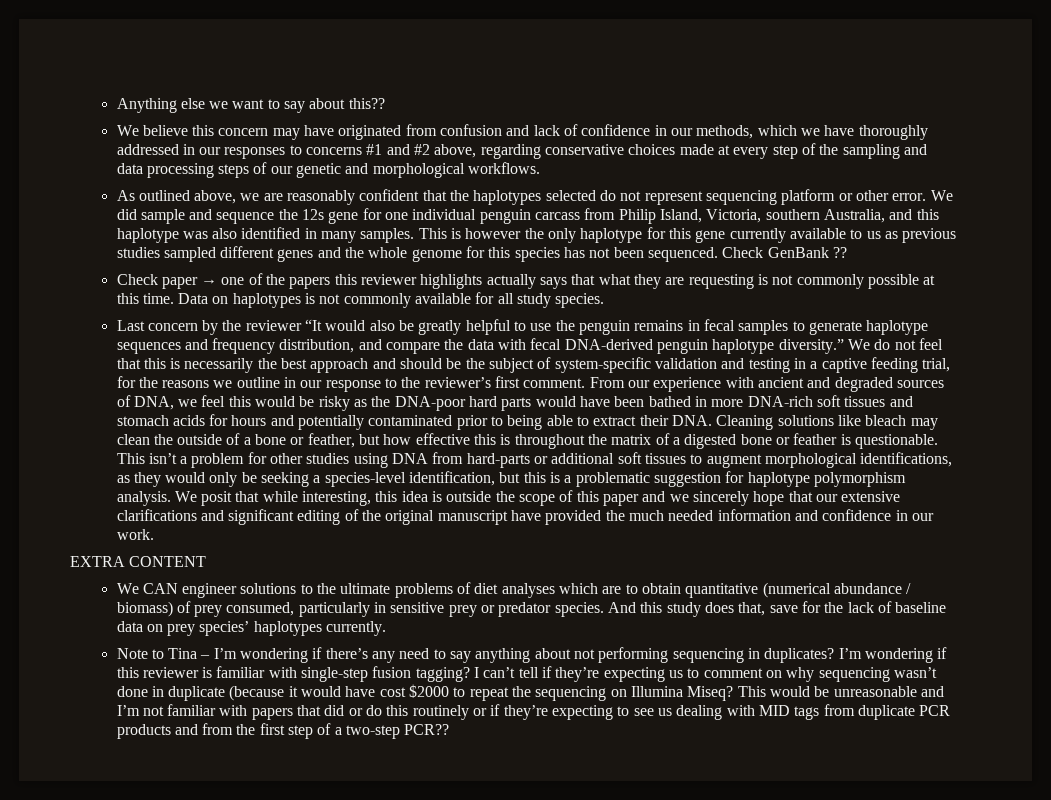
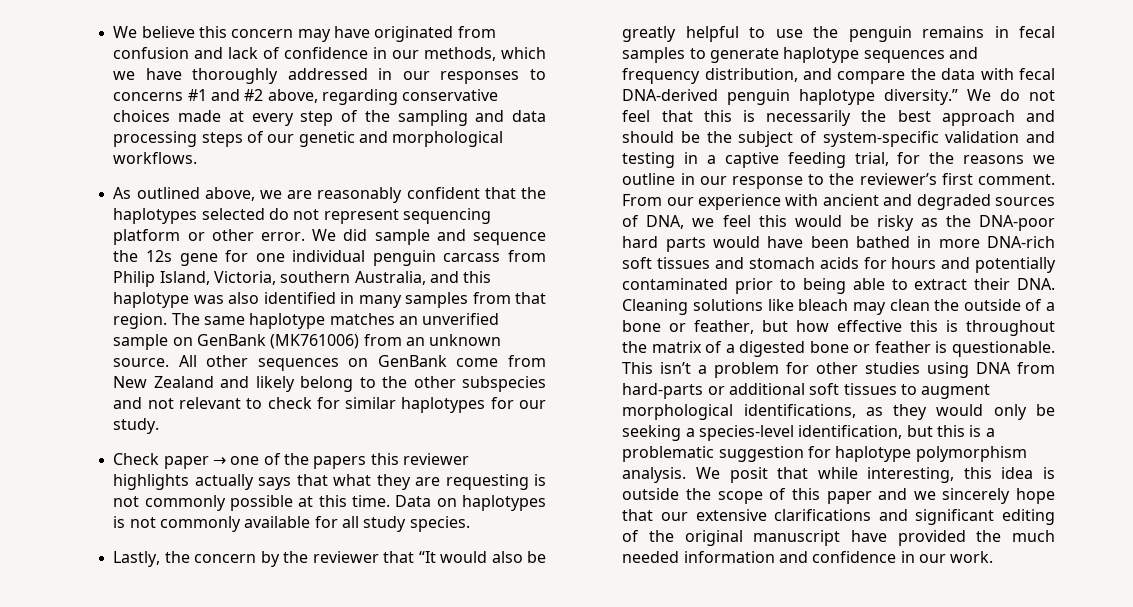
- Anything else we want to say about this??
- We did sample and sequence the 12s gene for one individual penguin carcass from Philip Island, Victoria, southern Australia, and this haplotype was also identified in many samples. This is however the only haplotype for this gene currently available to us as previous studies sampled different genes and the whole genome for this species has not been sequenced. Check GenBank ??
+ We did sample and sequence the 12s gene for one individual penguin carcass from Philip Island, Victoria, southern Australia, and this haplotype was also identified in many samples from that region. The same haplotype matches an unverified sample on GenBank (MK761006) from an unknown source. All other sequences on GenBank come from New Zealand and likely belong to the other subspecies and not relevant to check for similar haplotypes for our study.
- Last concern by the reviewer “It would also be greatly helpful to use the penguin remains in fecal samples to generate haplotype sequences and frequency distribution, and compare the data with fecal DNA-derived penguin haplotype diversity.”
+ Lastly, the concern by the reviewer that “It would also be greatly helpful to use the penguin remains in fecal samples to generate haplotype sequences and frequency distribution, and compare the data with fecal DNA-derived penguin haplotype diversity.”
- EXTRA CONTENT
- We CAN engineer solutions to the ultimate problems of diet analyses which are to obtain quantitative (numerical abundance / biomass) of prey consumed, particularly in sensitive prey or predator species. And this study does that, save for the lack of baseline data on prey species’ haplotypes currently.
- Note to Tina – I’m wondering if there’s any need to say anything about not performing sequencing in duplicates? I’m wondering if this reviewer is familiar with single-step fusion tagging? I can’t tell if they’re expecting us to comment on why sequencing wasn’t done in duplicate (because it would have cost $2000 to repeat the sequencing on Illumina Miseq? This would be unreasonable and I’m not familiar with papers that did or do this routinely or if they’re expecting to see us dealing with MID tags from duplicate PCR products and from the first step of a two-step PCR??

